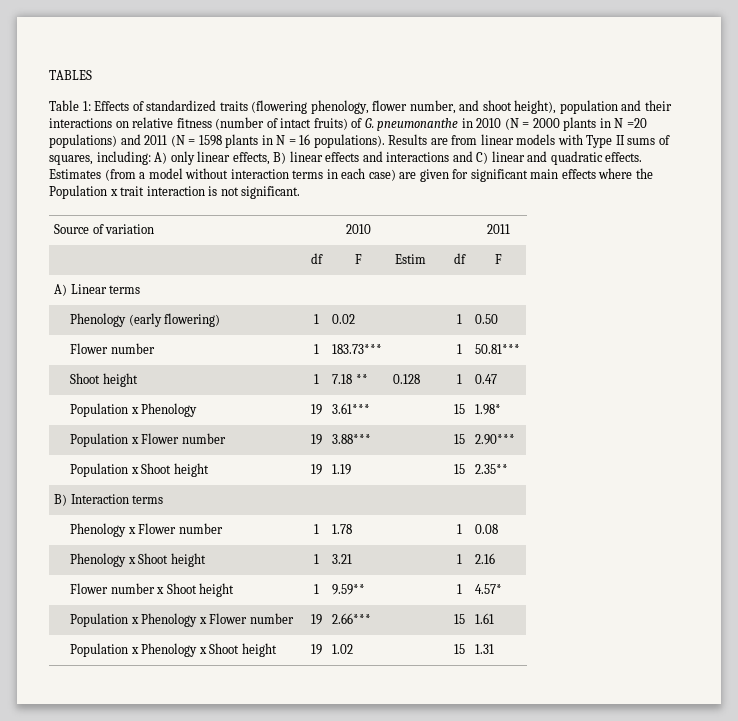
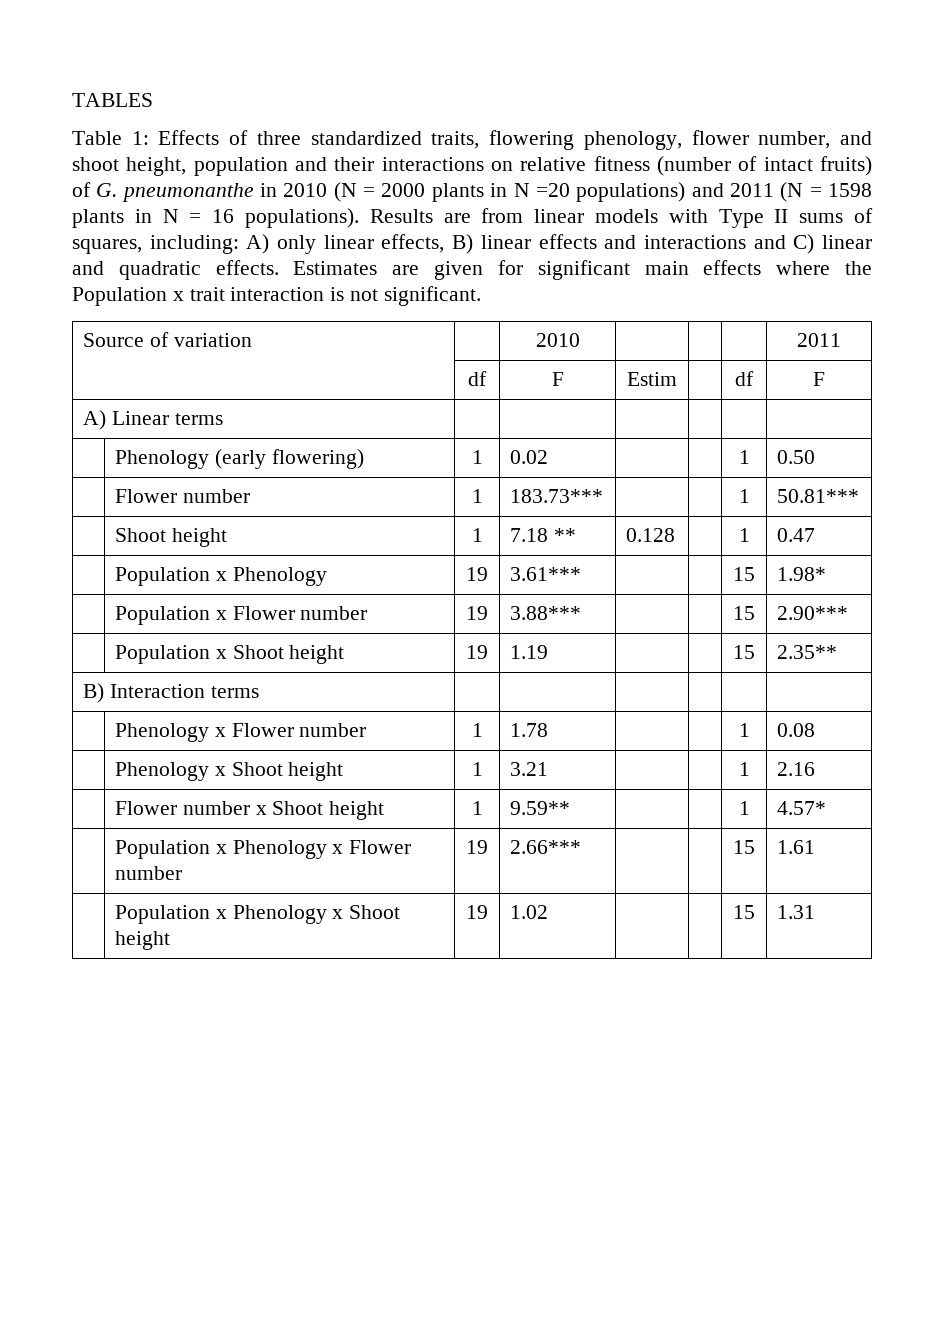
- Table 1: Effects of standardized traits (flowering phenology, flower number, and shoot height), population and their interactions on relative fitness (number of intact fruits) of G. pneumonanthe in 2010 (N = 2000 plants in N =20 populations) and 2011 (N = 1598 plants in N = 16 populations).
+ Table 1: Effects of three standardized traits, flowering phenology, flower number, and shoot height, population and their interactions on relative fitness (number of intact fruits) of G. pneumonanthe in 2010 (N = 2000 plants in N =20 populations) and 2011 (N = 1598 plants in N = 16 populations).
- Estimates (from a model without interaction terms in each case) are given for significant main effects where the Population x trait interaction is not significant.
+ Estimates are given for significant main effects where the Population x trait interaction is not significant.

